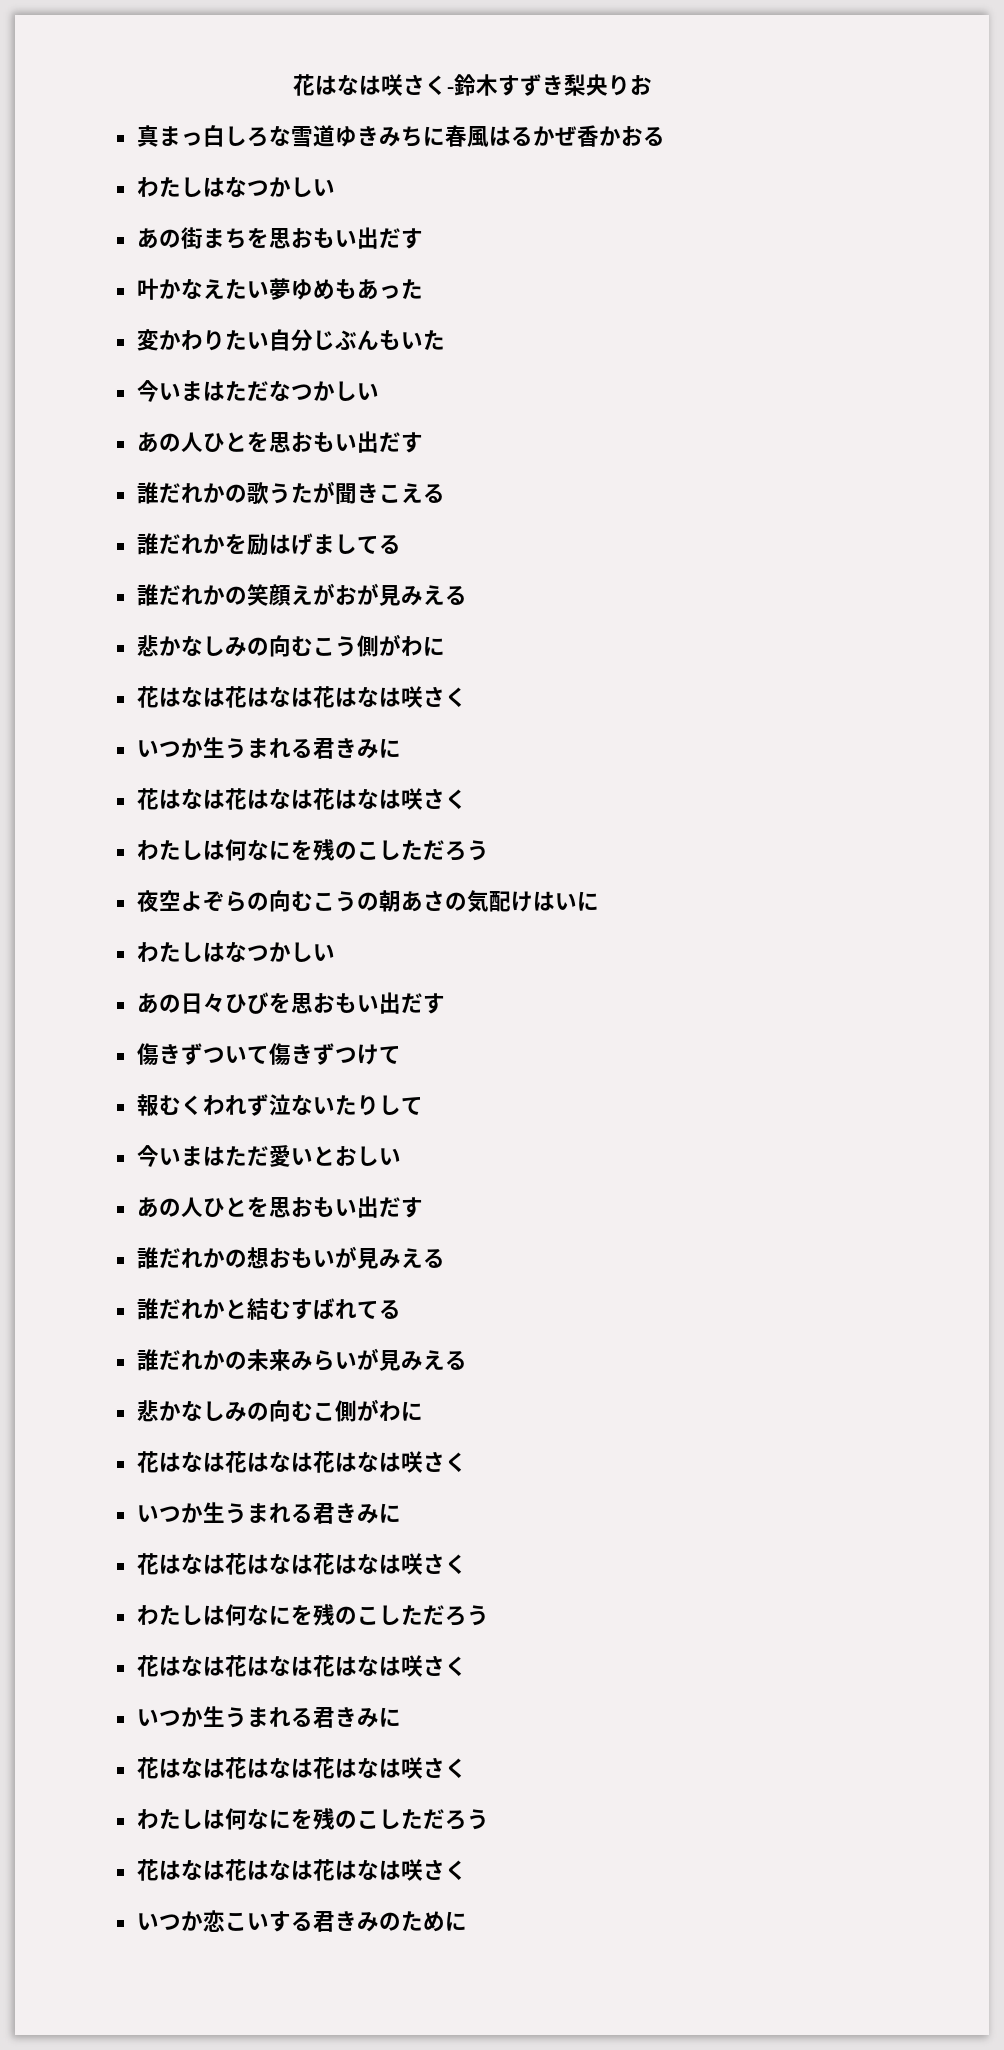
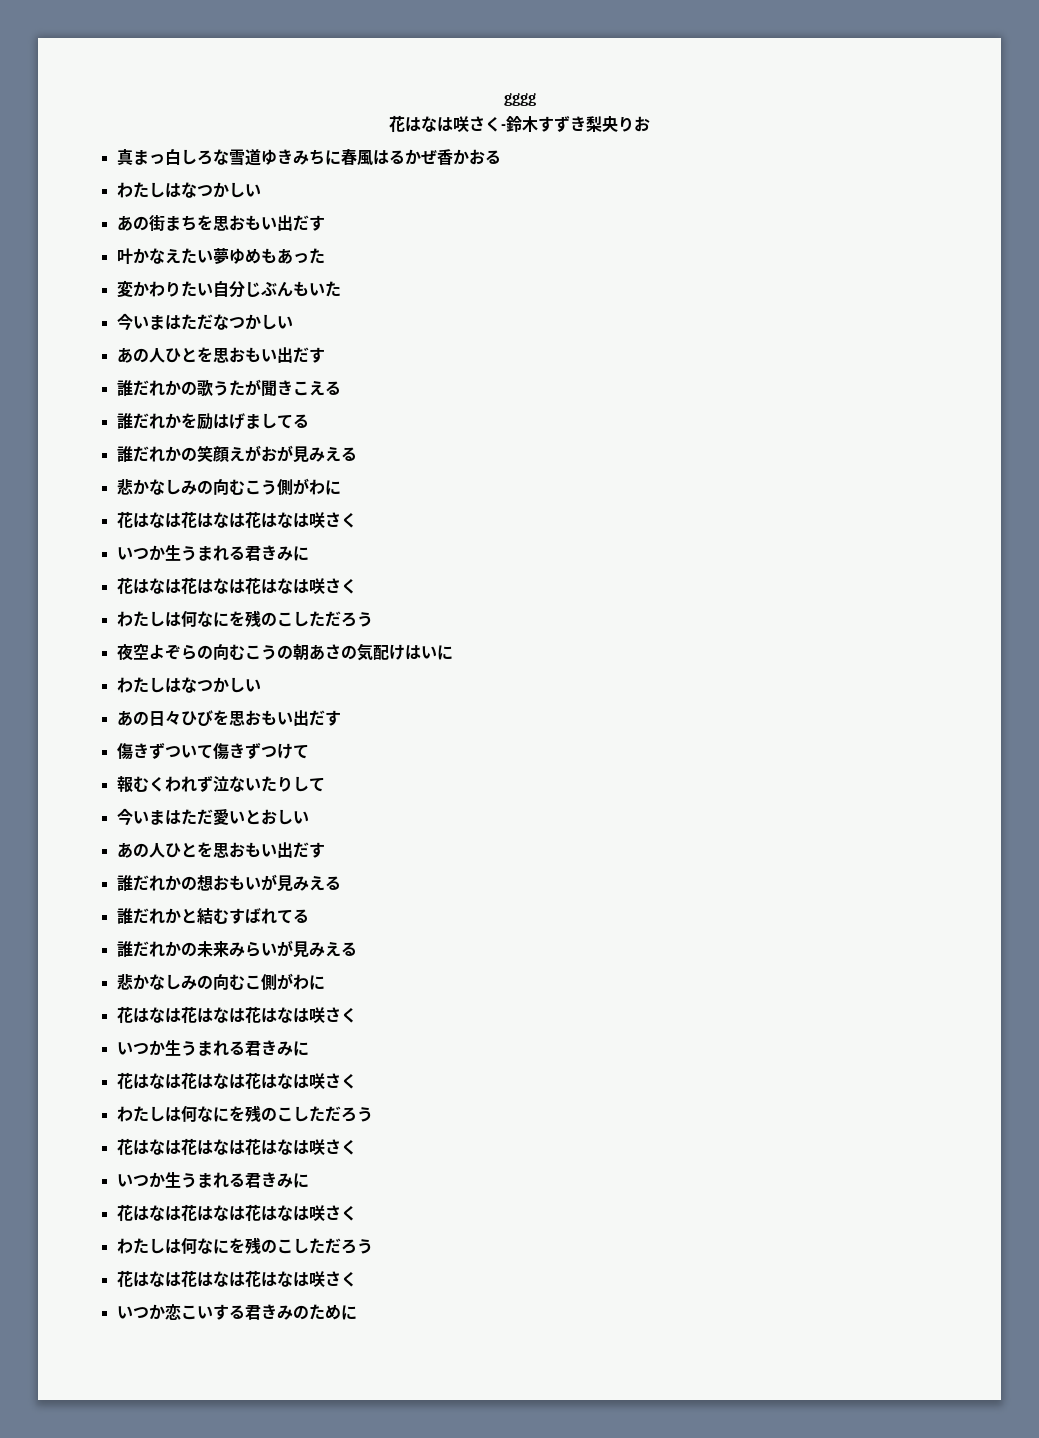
+ gggg

